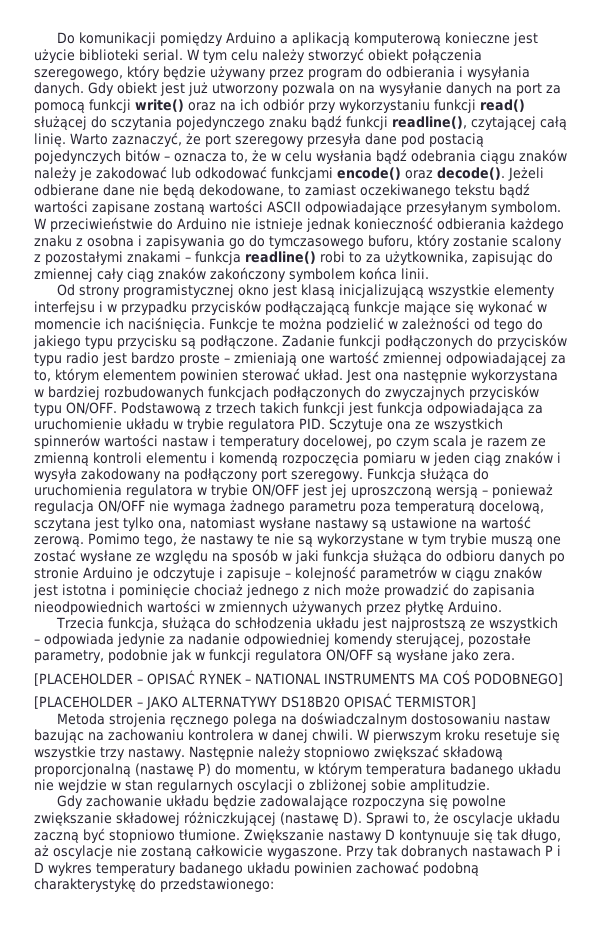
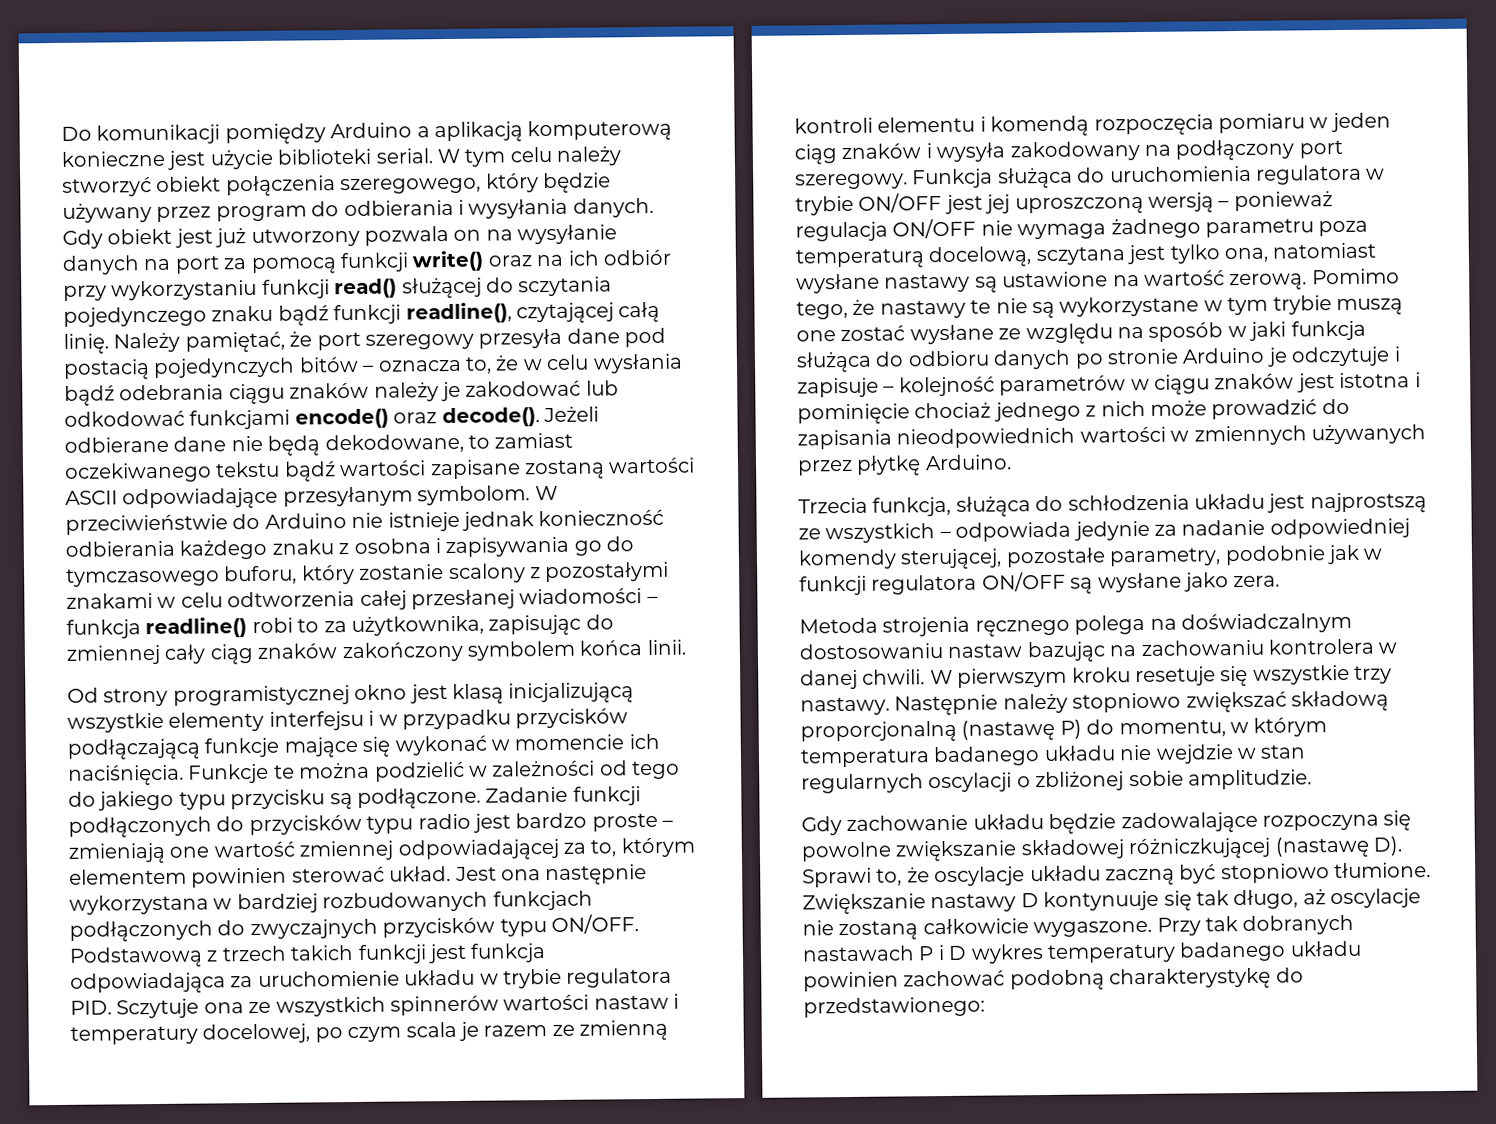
- Warto zaznaczyć, że port szeregowy przesyła dane pod postacią pojedynczych bitów – oznacza to, że w celu wysłania bądź odebrania ciągu znaków należy je zakodować lub odkodować funkcjami encode() oraz decode().
+ Należy pamiętać, że port szeregowy przesyła dane pod postacią pojedynczych bitów – oznacza to, że w celu wysłania bądź odebrania ciągu znaków należy je zakodować lub odkodować funkcjami encode() oraz decode().
- W przeciwieństwie do Arduino nie istnieje jednak konieczność odbierania każdego znaku z osobna i zapisywania go do tymczasowego buforu, który zostanie scalony z pozostałymi znakami – funkcja readline() robi to za użytkownika, zapisując do zmiennej cały ciąg znaków zakończony symbolem końca linii.
+ W przeciwieństwie do Arduino nie istnieje jednak konieczność odbierania każdego znaku z osobna i zapisywania go do tymczasowego buforu, który zostanie scalony z pozostałymi znakami w celu odtworzenia całej przesłanej wiadomości – funkcja readline() robi to za użytkownika, zapisując do zmiennej cały ciąg znaków zakończony symbolem końca linii.
- [PLACEHOLDER – OPISAĆ RYNEK – NATIONAL INSTRUMENTS MA COŚ PODOBNEGO]
- [PLACEHOLDER – JAKO ALTERNATYWY DS18B20 OPISAĆ TERMISTOR]

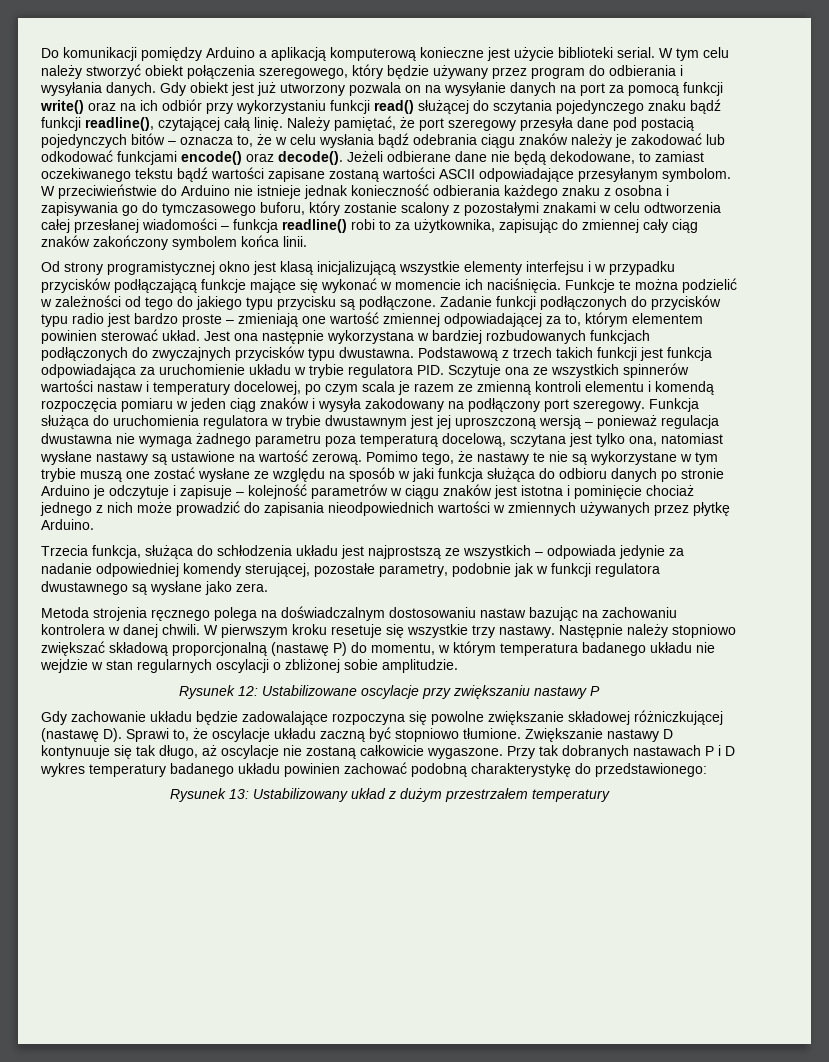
- Jest ona następnie wykorzystana w bardziej rozbudowanych funkcjach podłączonych do zwyczajnych przycisków typu ON/OFF.
+ Jest ona następnie wykorzystana w bardziej rozbudowanych funkcjach podłączonych do zwyczajnych przycisków typu dwustawna.
- Funkcja służąca do uruchomienia regulatora w trybie ON/OFF jest jej uproszczoną wersją – ponieważ regulacja ON/OFF nie wymaga żadnego parametru poza temperaturą docelową, sczytana jest tylko ona, natomiast wysłane nastawy są ustawione na wartość zerową.
+ Funkcja służąca do uruchomienia regulatora w trybie dwustawnym jest jej uproszczoną wersją – ponieważ regulacja dwustawna nie wymaga żadnego parametru poza temperaturą docelową, sczytana jest tylko ona, natomiast wysłane nastawy są ustawione na wartość zerową.
- Trzecia funkcja, służąca do schłodzenia układu jest najprostszą ze wszystkich – odpowiada jedynie za nadanie odpowiedniej komendy sterującej, pozostałe parametry, podobnie jak w funkcji regulatora ON/OFF są wysłane jako zera.
+ Trzecia funkcja, służąca do schłodzenia układu jest najprostszą ze wszystkich – odpowiada jedynie za nadanie odpowiedniej komendy sterującej, pozostałe parametry, podobnie jak w funkcji regulatora dwustawnego są wysłane jako zera.
+ Rysunek 12: Ustabilizowane oscylacje przy zwiększaniu nastawy P
+ Rysunek 13: Ustabilizowany układ z dużym przestrzałem temperatury

